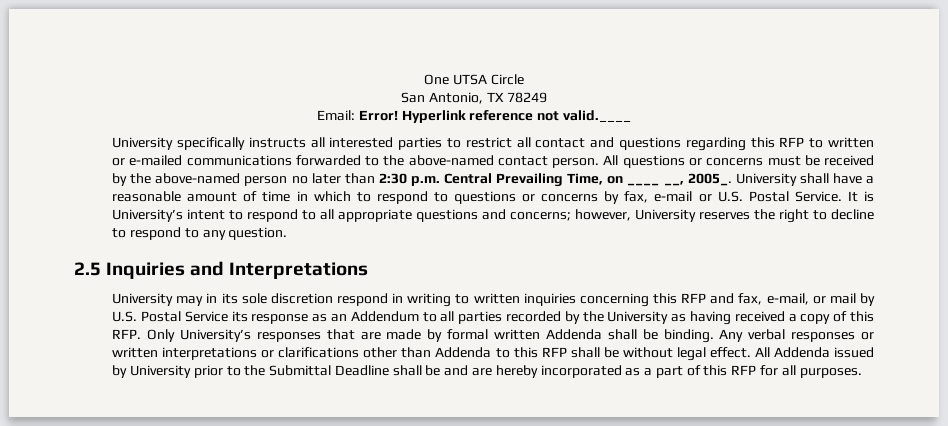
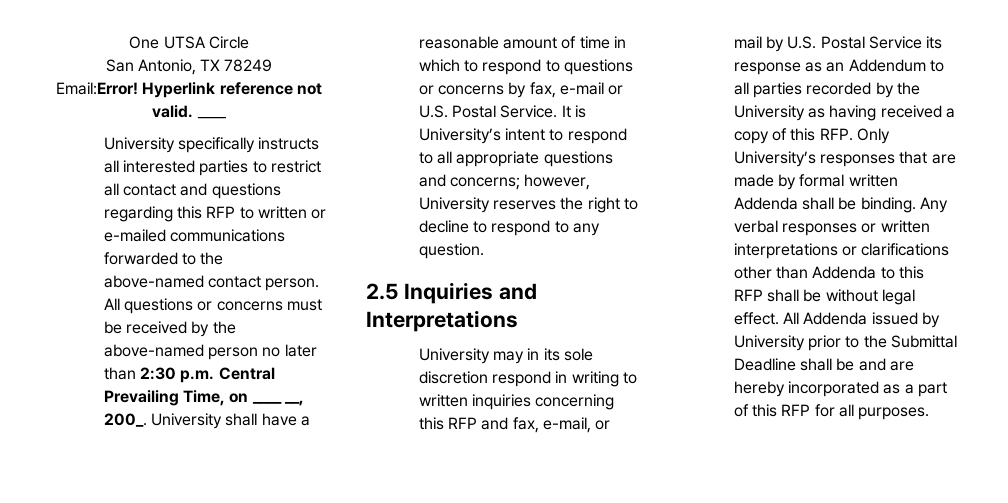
- Email: Error!
+ Email:Error!
- Hyperlink reference not valid.____
+ Hyperlink reference not valid. ____
- All questions or concerns must be received by the above-named person no later than 2:30 p.m. Central Prevailing Time, on ____ __, 2005_.
+ All questions or concerns must be received by the above-named person no later than 2:30 p.m. Central Prevailing Time, on ____ __, 200_.

